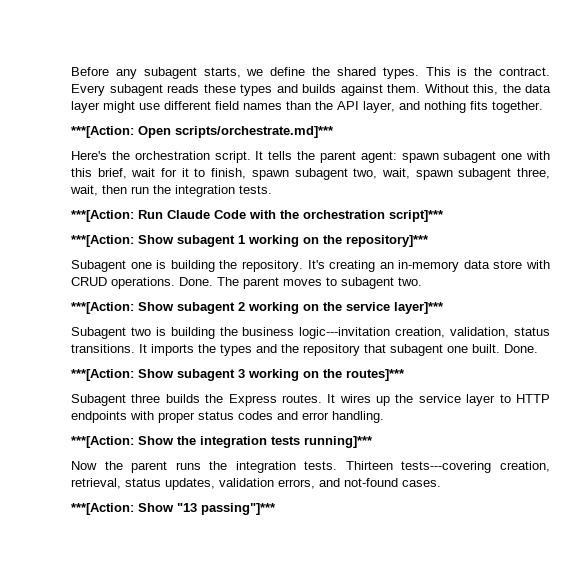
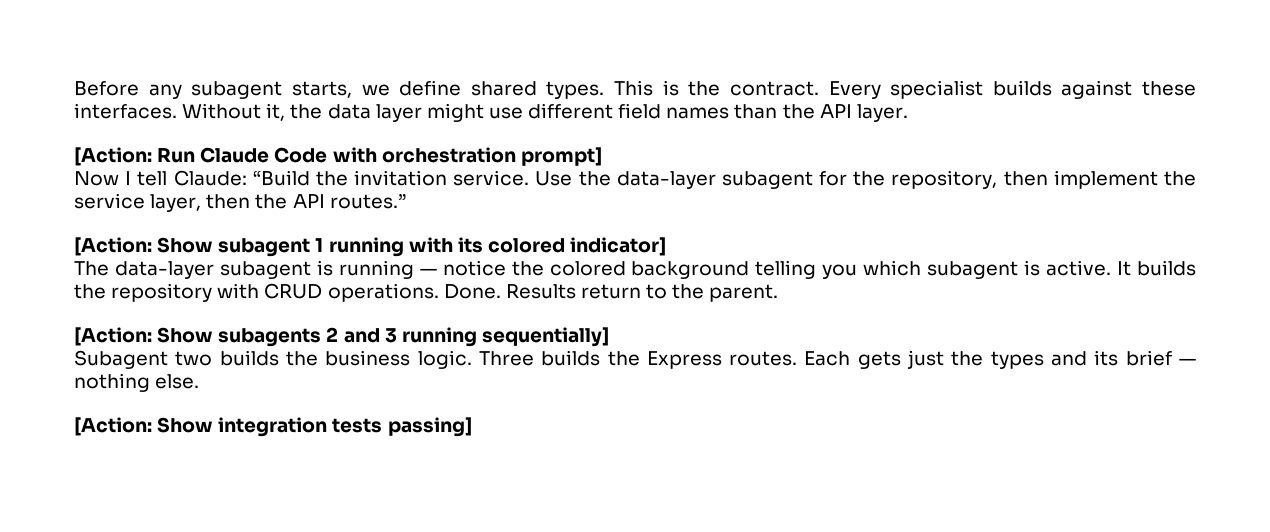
- Before any subagent starts, we define the shared types.
+ Before any subagent starts, we define shared types.
- Every subagent reads these types and builds against them. Without this, the data layer might use different field names than the API layer, and nothing fits together.
- ***[Action: Open scripts/orchestrate.md]***
- Here's the orchestration script. It tells the parent agent: spawn subagent one with this brief, wait for it to finish, spawn subagent two, wait, spawn subagent three, wait, then run the integration tests.
- ***[Action: Run Claude Code with the orchestration script]***
- ***[Action: Show subagent 1 working on the repository]***
- Subagent one is building the repository. It's creating an in-memory data store with CRUD operations. Done. The parent moves to subagent two.
- ***[Action: Show subagent 2 working on the service layer]***
- Subagent two is building the business logic---invitation creation, validation, status transitions. It imports the types and the repository that subagent one built. Done.
- ***[Action: Show subagent 3 working on the routes]***
- Subagent three builds the Express routes. It wires up the service layer to HTTP endpoints with proper status codes and error handling.
- ***[Action: Show the integration tests running]***
- Now the parent runs the integration tests. Thirteen tests---covering creation, retrieval, status updates, validation errors, and not-found cases.
- ***[Action: Show "13 passing"]***
+ Every specialist builds against these interfaces. Without it, the data layer might use different field names than the API layer.
+ [Action: Run Claude Code with orchestration prompt]
+ Now I tell Claude: “Build the invitation service. Use the data-layer subagent for the repository, then implement the service layer, then the API routes.”
+ [Action: Show subagent 1 running with its colored indicator]
+ The data-layer subagent is running — notice the colored background telling you which subagent is active. It builds the repository with CRUD operations. Done. Results return to the parent.
+ [Action: Show subagents 2 and 3 running sequentially]
+ Subagent two builds the business logic. Three builds the Express routes. Each gets just the types and its brief — nothing else.
+ [Action: Show integration tests passing]

